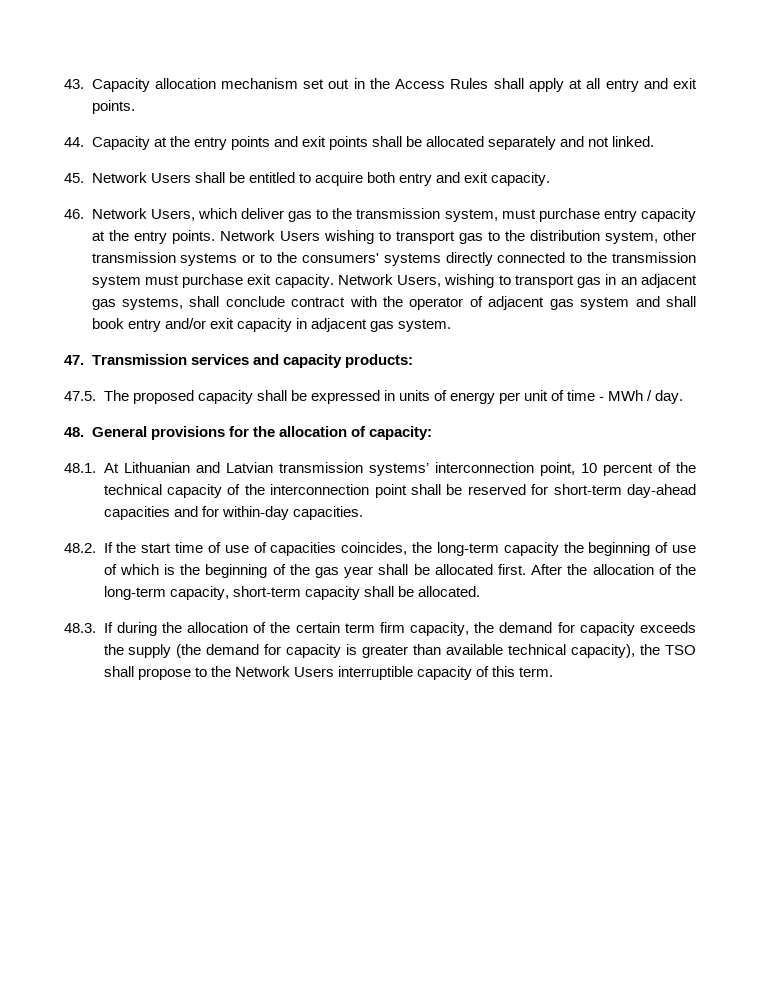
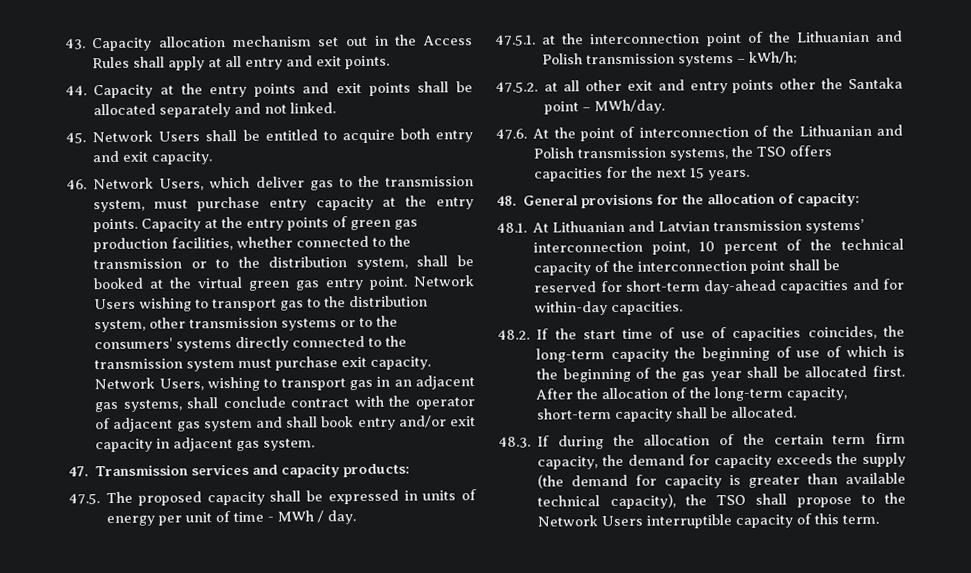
+ Capacity at the entry points of green gas production facilities, whether connected to the transmission or to the distribution system, shall be booked at the virtual green gas entry point.
+ 47.5.1. at the interconnection point of the Lithuanian and Polish transmission systems – kWh/h;
+ 47.5.2. at all other exit and entry points other the Santaka point – MWh/day.
+ 47.6. At the point of interconnection of the Lithuanian and Polish transmission systems, the TSO offers capacities for the next 15 years.

